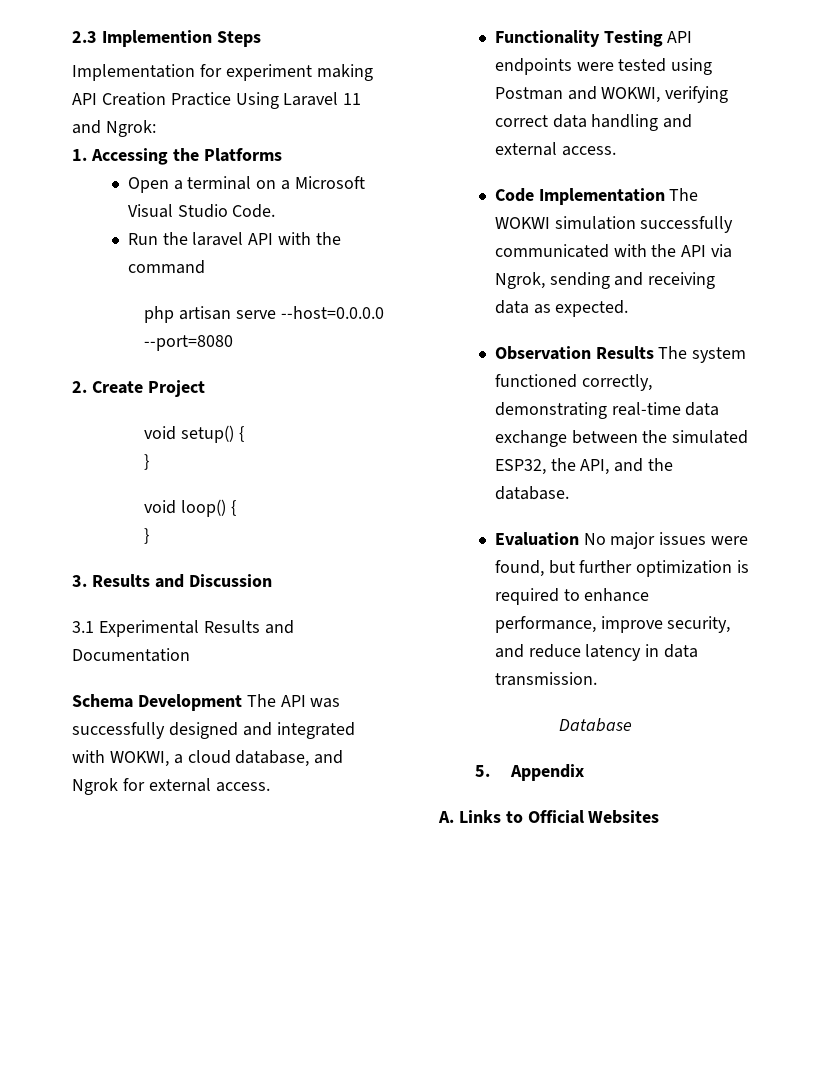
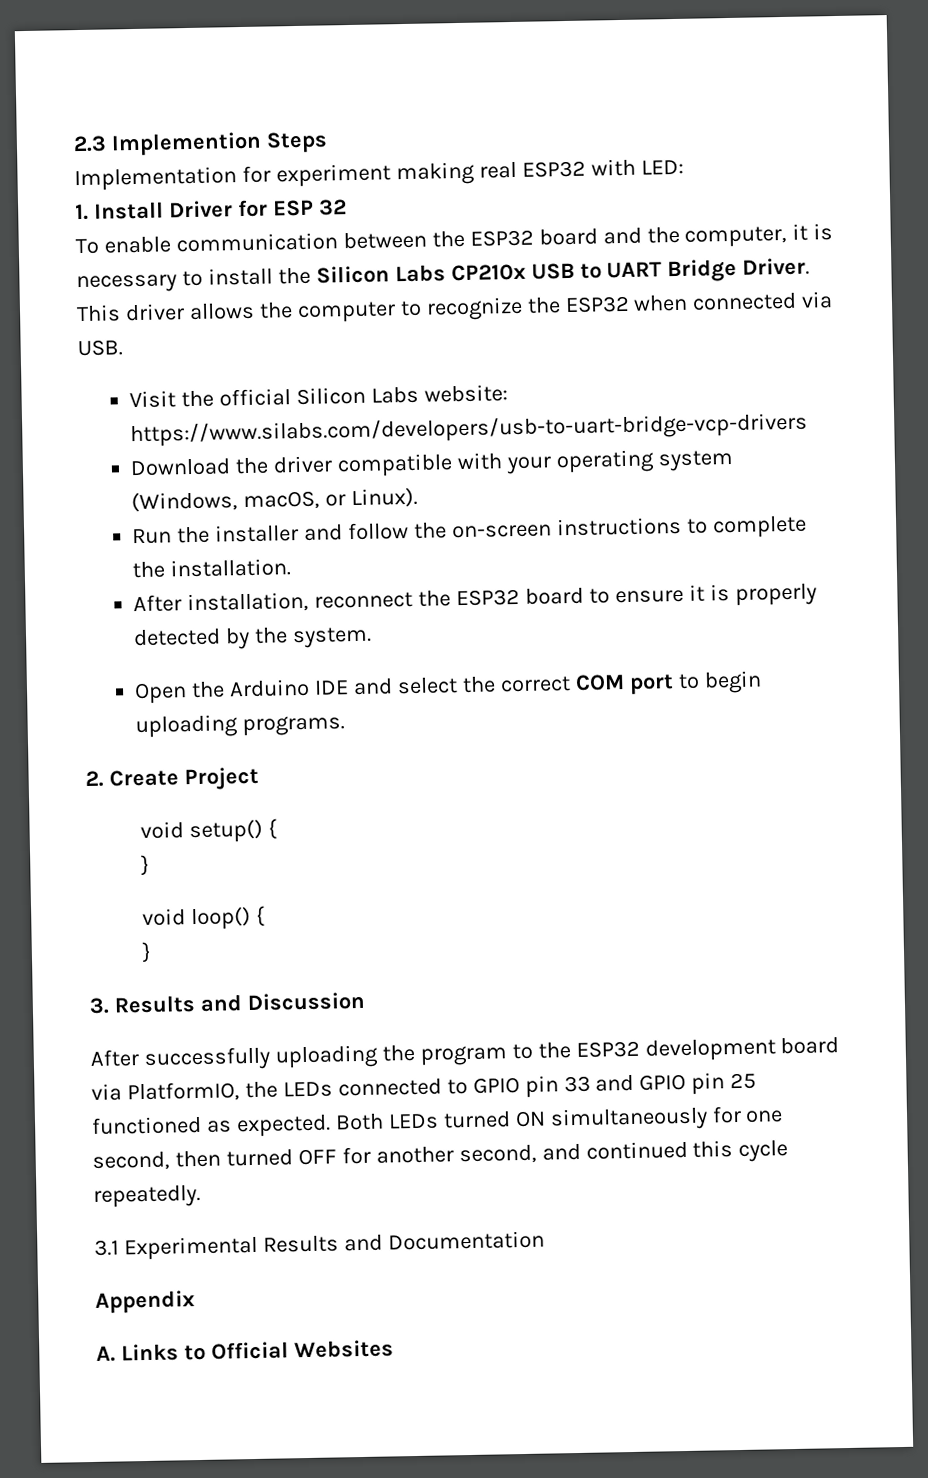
- Implementation for experiment making API Creation Practice Using Laravel 11 and Ngrok:
- 1. Accessing the Platforms
- Open a terminal on a Microsoft Visual Studio Code.
- Run the laravel API with the command
- php artisan serve --host=0.0.0.0 --port=8080
+ Implementation for experiment making real ESP32 with LED:
+ 1. Install Driver for ESP 32
+ To enable communication between the ESP32 board and the computer, it is necessary to install the Silicon Labs CP210x USB to UART Bridge Driver. This driver allows the computer to recognize the ESP32 when connected via USB.
+ Visit the official Silicon Labs website: https://www.silabs.com/developers/usb-to-uart-bridge-vcp-drivers
+ Download the driver compatible with your operating system (Windows, macOS, or Linux).
+ Run the installer and follow the on-screen instructions to complete the installation.
+ After installation, reconnect the ESP32 board to ensure it is properly detected by the system.
+ Open the Arduino IDE and select the correct COM port to begin uploading programs.
+ After successfully uploading the program to the ESP32 development board via PlatformIO, the LEDs connected to GPIO pin 33 and GPIO pin 25 functioned as expected. Both LEDs turned ON simultaneously for one second, then turned OFF for another second, and continued this cycle repeatedly.
- Schema Development The API was successfully designed and integrated with WOKWI, a cloud database, and Ngrok for external access.
- Functionality Testing API endpoints were tested using Postman and WOKWI, verifying correct data handling and external access.
- Code Implementation The WOKWI simulation successfully communicated with the API via Ngrok, sending and receiving data as expected.
- Observation Results The system functioned correctly, demonstrating real-time data exchange between the simulated ESP32, the API, and the database.
- Evaluation No major issues were found, but further optimization is required to enhance performance, improve security, and reduce latency in data transmission.
- Database
- 5. Appendix
+ Appendix

